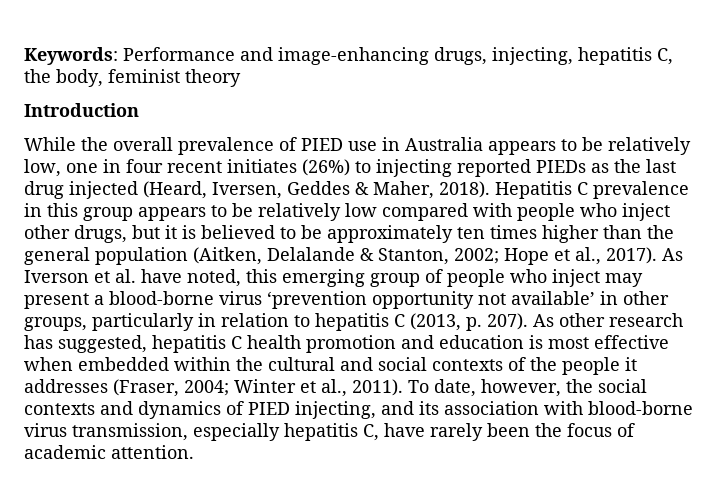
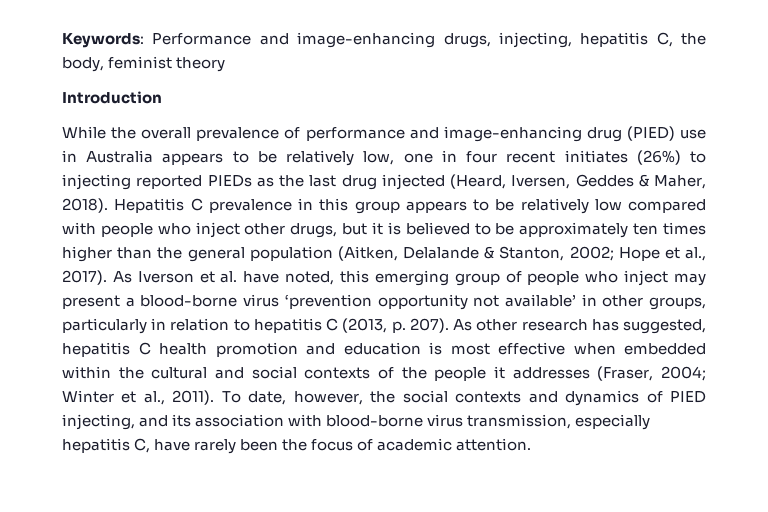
- While the overall prevalence of PIED use in Australia appears to be relatively low, one in four recent initiates (26%) to injecting reported PIEDs as the last drug injected (Heard, Iversen, Geddes & Maher, 2018).
+ While the overall prevalence of performance and image-enhancing drug (PIED) use in Australia appears to be relatively low, one in four recent initiates (26%) to injecting reported PIEDs as the last drug injected (Heard, Iversen, Geddes & Maher, 2018).

